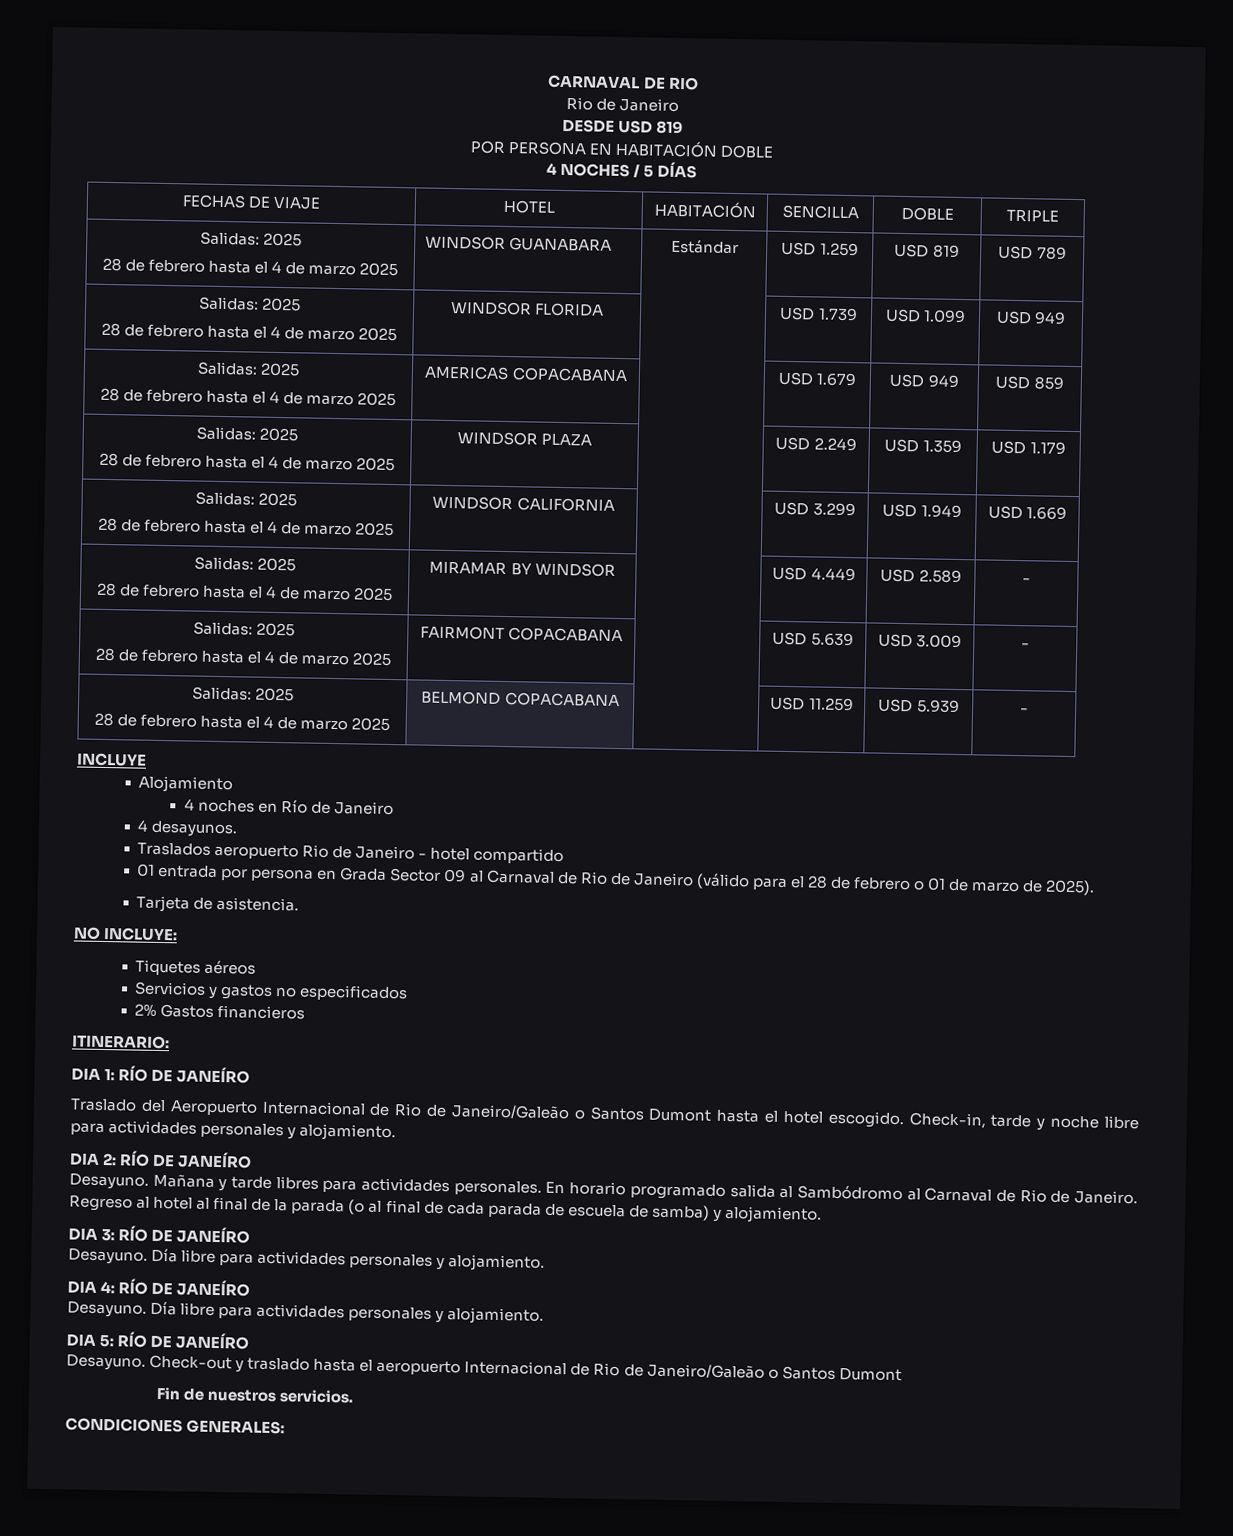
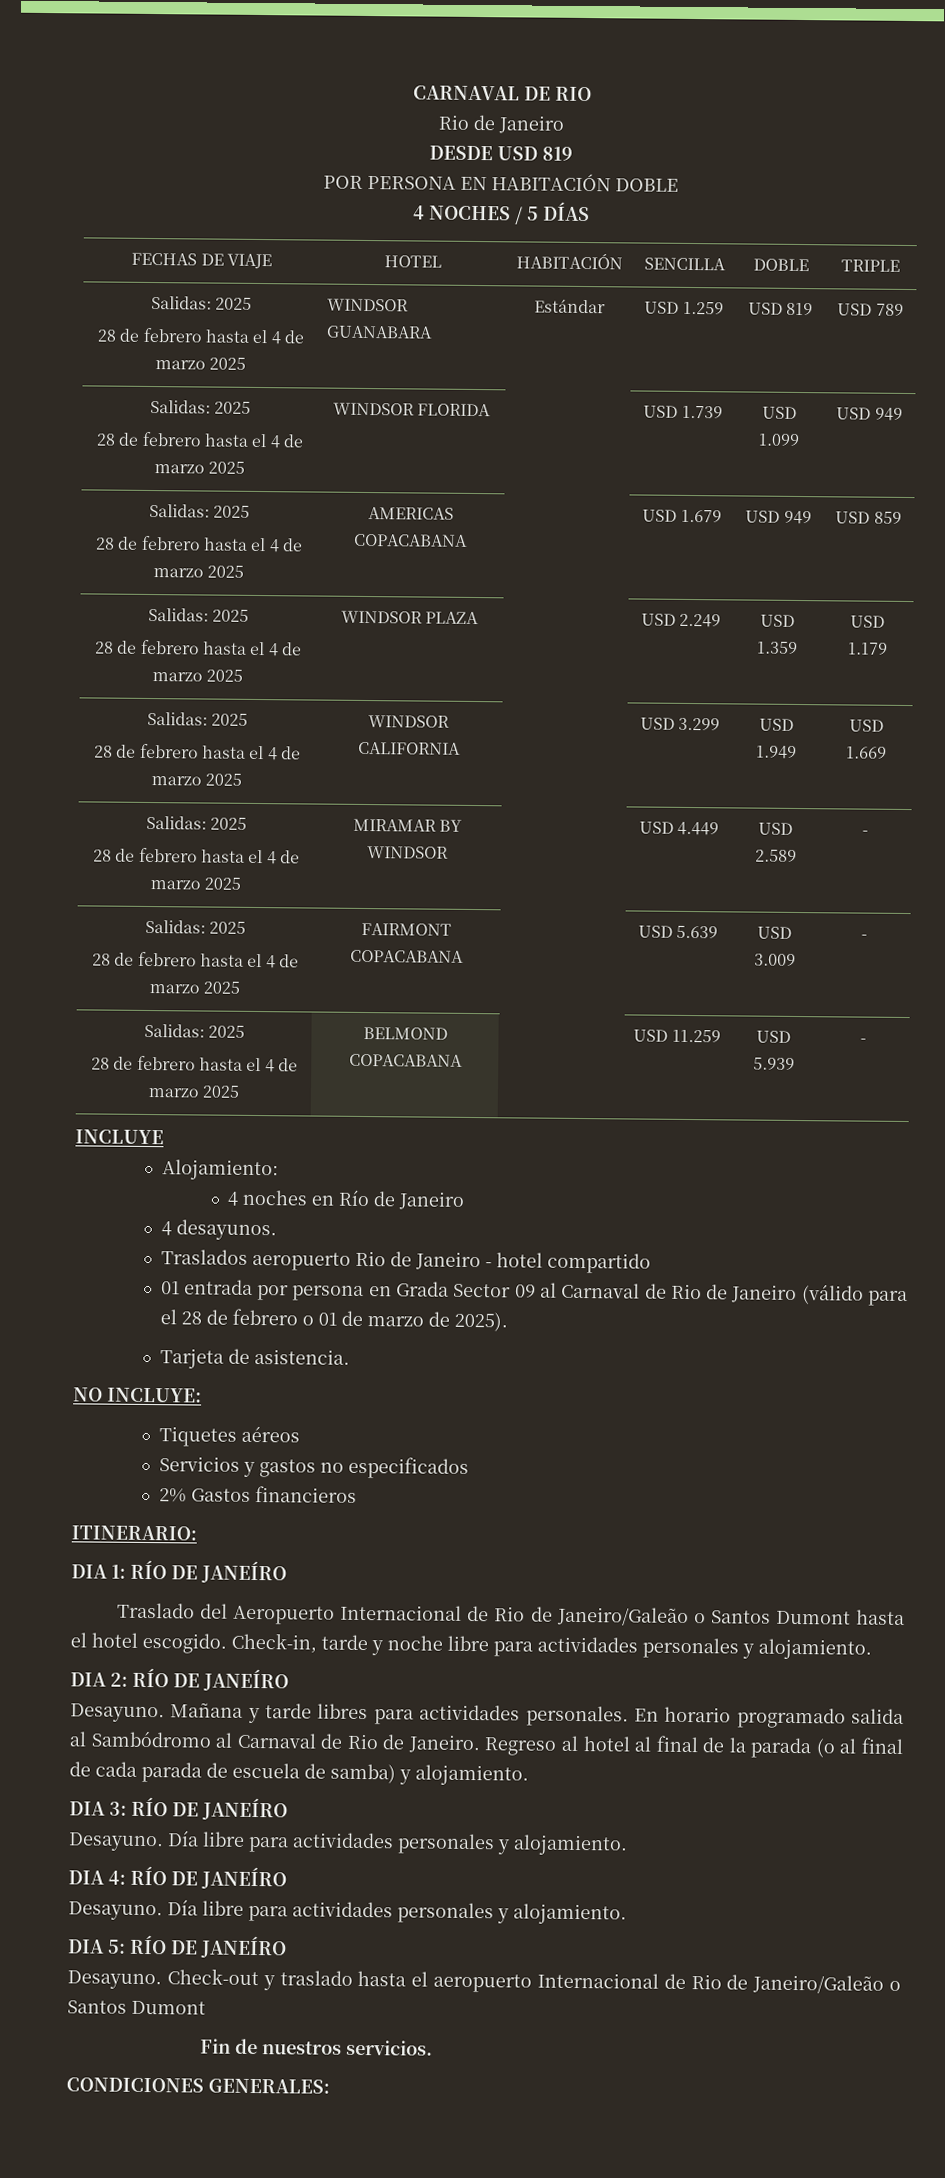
- Alojamiento
+ Alojamiento:

